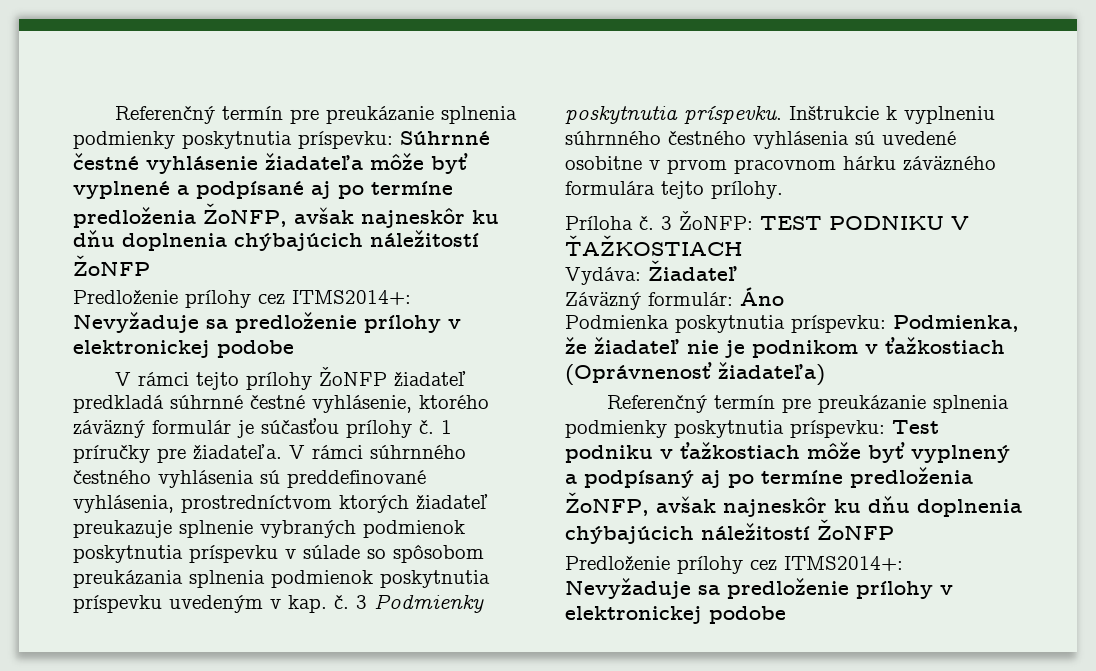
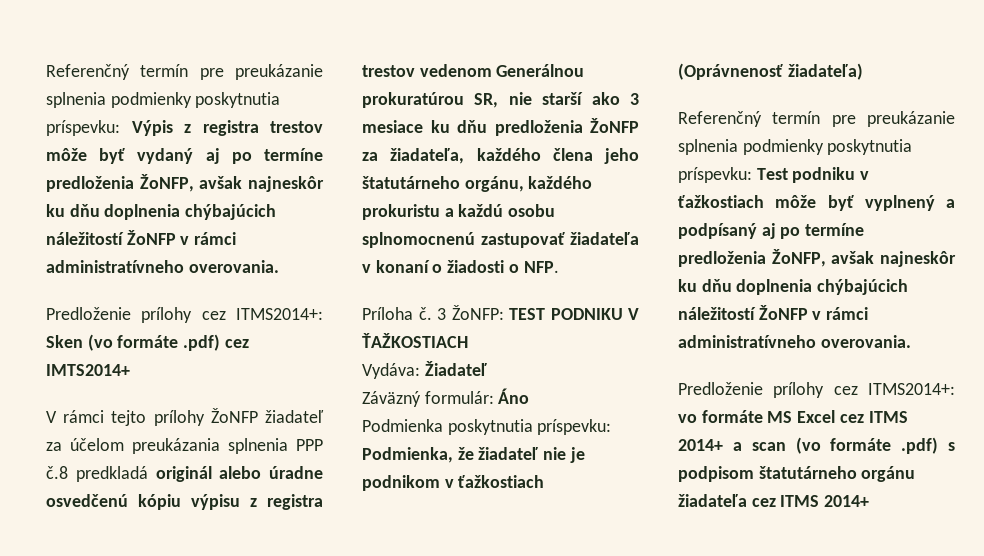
- Referenčný termín pre preukázanie splnenia podmienky poskytnutia príspevku: Súhrnné čestné vyhlásenie žiadateľa môže byť vyplnené a podpísané aj po termíne predloženia ŽoNFP, avšak najneskôr ku dňu doplnenia chýbajúcich náležitostí ŽoNFP
- Predloženie prílohy cez ITMS2014+: Nevyžaduje sa predloženie prílohy v elektronickej podobe
+ Referenčný termín pre preukázanie splnenia podmienky poskytnutia príspevku: Výpis z registra trestov môže byť vydaný aj po termíne predloženia ŽoNFP, avšak najneskôr ku dňu doplnenia chýbajúcich náležitostí ŽoNFP v rámci administratívneho overovania.
+ Predloženie prílohy cez ITMS2014+: Sken (vo formáte .pdf) cez IMTS2014+
- V rámci tejto prílohy ŽoNFP žiadateľ predkladá súhrnné čestné vyhlásenie, ktorého záväzný formulár je súčasťou prílohy č. 1 príručky pre žiadateľa. V rámci súhrnného čestného vyhlásenia sú preddefinované vyhlásenia, prostredníctvom ktorých žiadateľ preukazuje splnenie vybraných podmienok poskytnutia príspevku v súlade so spôsobom preukázania splnenia podmienok poskytnutia príspevku uvedeným v kap. č. 3 Podmienky poskytnutia príspevku. Inštrukcie k vyplneniu súhrnného čestného vyhlásenia sú uvedené osobitne v prvom pracovnom hárku záväzného formulára tejto prílohy.
+ V rámci tejto prílohy ŽoNFP žiadateľ za účelom preukázania splnenia PPP č.8 predkladá originál alebo úradne osvedčenú kópiu výpisu z registra trestov vedenom Generálnou prokuratúrou SR, nie starší ako 3 mesiace ku dňu predloženia ŽoNFP za žiadateľa, každého člena jeho štatutárneho orgánu, každého prokuristu a každú osobu splnomocnenú zastupovať žiadateľa v konaní o žiadosti o NFP.
- Referenčný termín pre preukázanie splnenia podmienky poskytnutia príspevku: Test podniku v ťažkostiach môže byť vyplnený a podpísaný aj po termíne predloženia ŽoNFP, avšak najneskôr ku dňu doplnenia chýbajúcich náležitostí ŽoNFP
- Predloženie prílohy cez ITMS2014+: Nevyžaduje sa predloženie prílohy v elektronickej podobe
+ Referenčný termín pre preukázanie splnenia podmienky poskytnutia príspevku: Test podniku v ťažkostiach môže byť vyplnený a podpísaný aj po termíne predloženia ŽoNFP, avšak najneskôr ku dňu doplnenia chýbajúcich náležitostí ŽoNFP v rámci administratívneho overovania.
+ Predloženie prílohy cez ITMS2014+: vo formáte MS Excel cez ITMS 2014+ a scan (vo formáte .pdf) s podpisom štatutárneho orgánu žiadateľa cez ITMS 2014+

